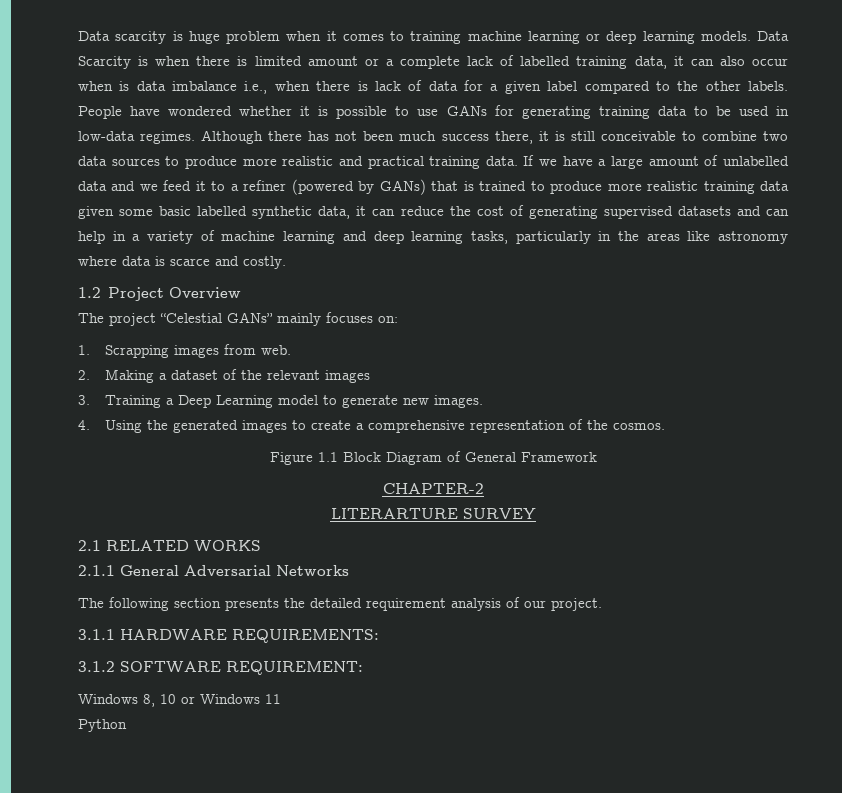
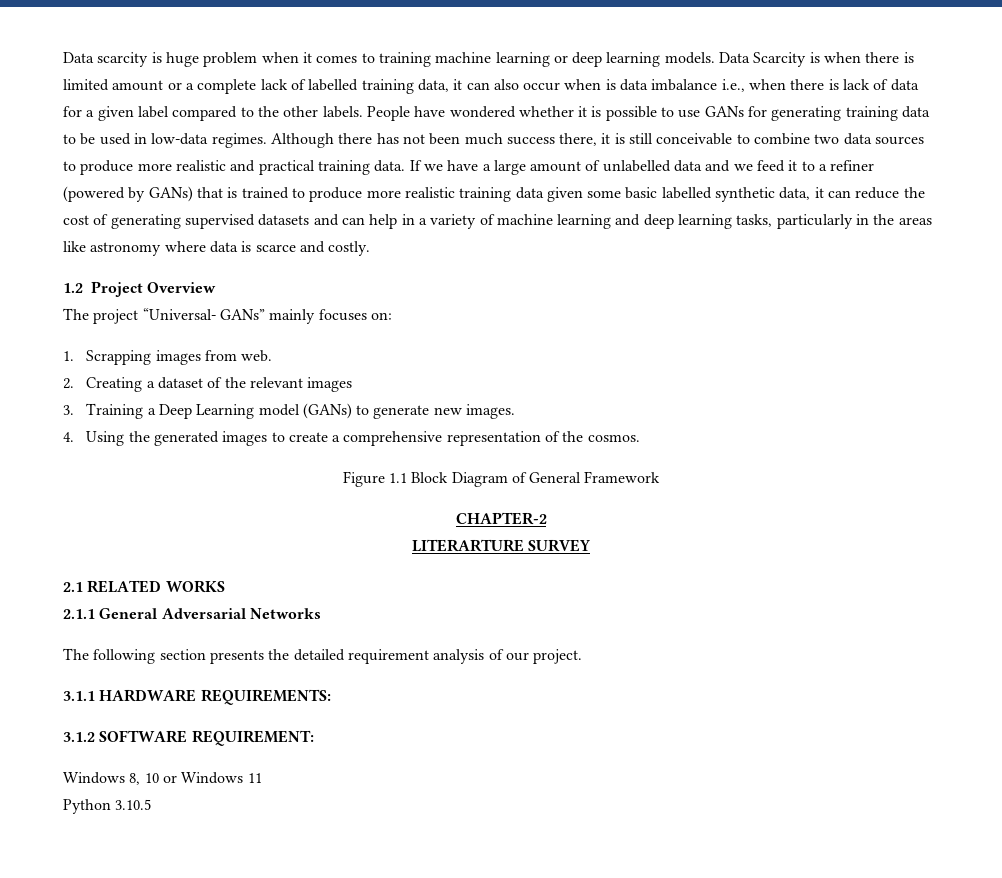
- The project “Celestial GANs” mainly focuses on:
+ The project “Universal- GANs” mainly focuses on:
- 2. Making a dataset of the relevant images
+ 2. Creating a dataset of the relevant images
- 3. Training a Deep Learning model to generate new images.
+ 3. Training a Deep Learning model (GANs) to generate new images.
- Python
+ Python 3.10.5

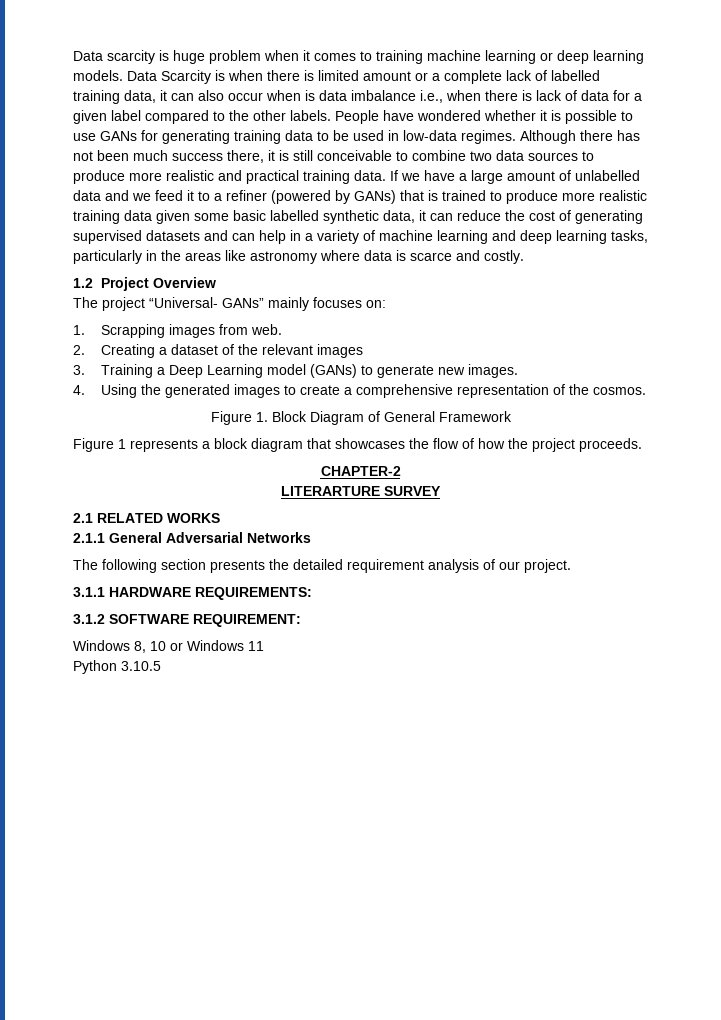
- Figure 1.1 Block Diagram of General Framework
+ Figure 1. Block Diagram of General Framework
+ Figure 1 represents a block diagram that showcases the flow of how the project proceeds.

